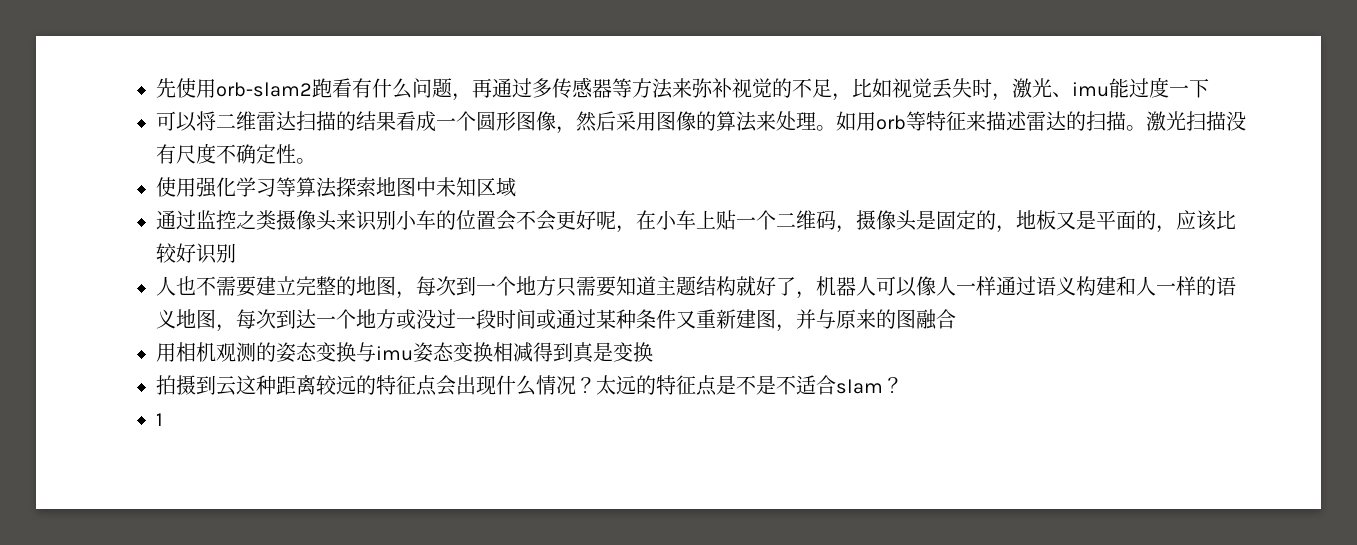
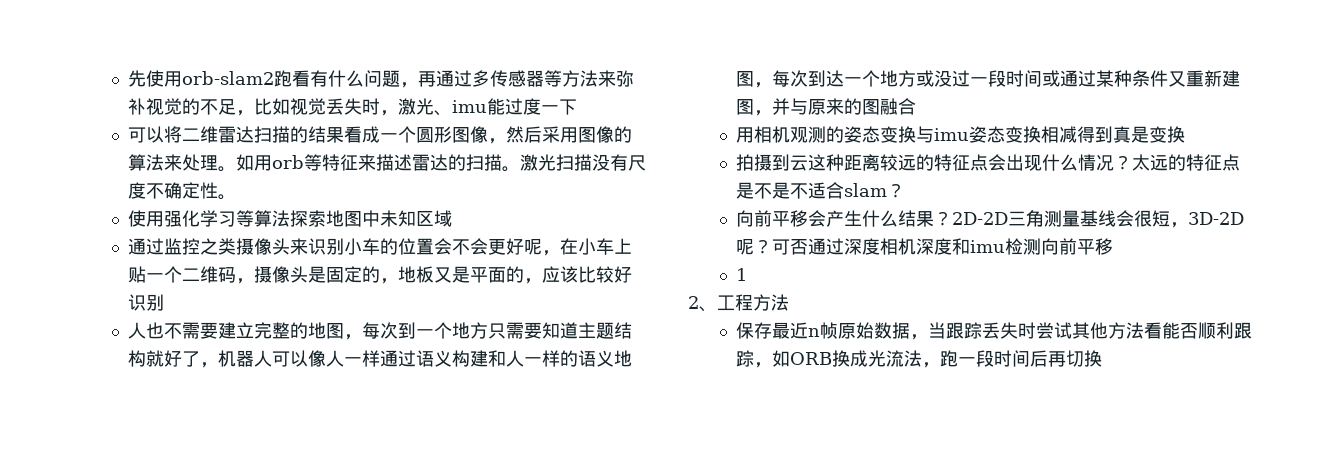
+ 向前平移会产生什么结果？2D-2D三角测量基线会很短，3D-2D呢？可否通过深度相机深度和imu检测向前平移
  1
+ 2、工程方法
+ 保存最近n帧原始数据，当跟踪丢失时尝试其他方法看能否顺利跟踪，如ORB换成光流法，跑一段时间后再切换

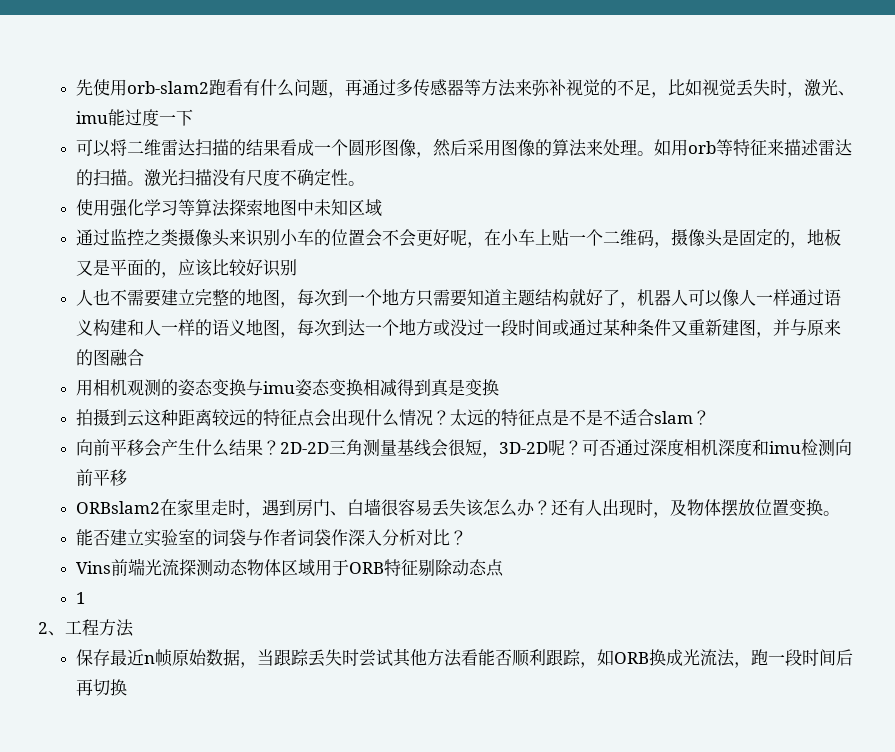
+ ORBslam2在家里走时，遇到房门、白墙很容易丢失该怎么办？还有人出现时，及物体摆放位置变换。
+ 能否建立实验室的词袋与作者词袋作深入分析对比？
+ Vins前端光流探测动态物体区域用于ORB特征剔除动态点

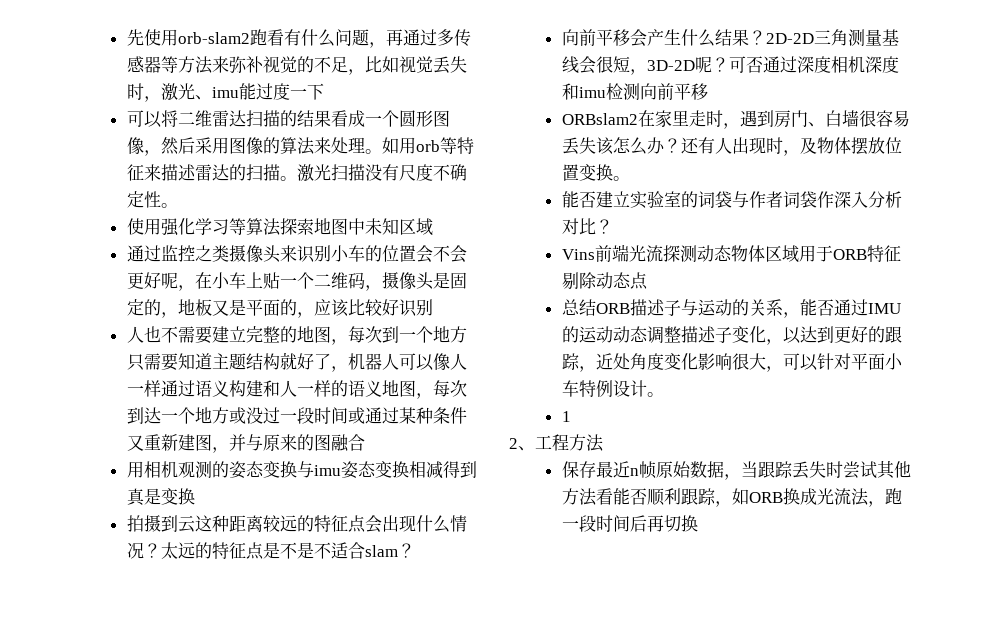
+ 总结ORB描述子与运动的关系，能否通过IMU的运动动态调整描述子变化，以达到更好的跟踪，近处角度变化影响很大，可以针对平面小车特例设计。

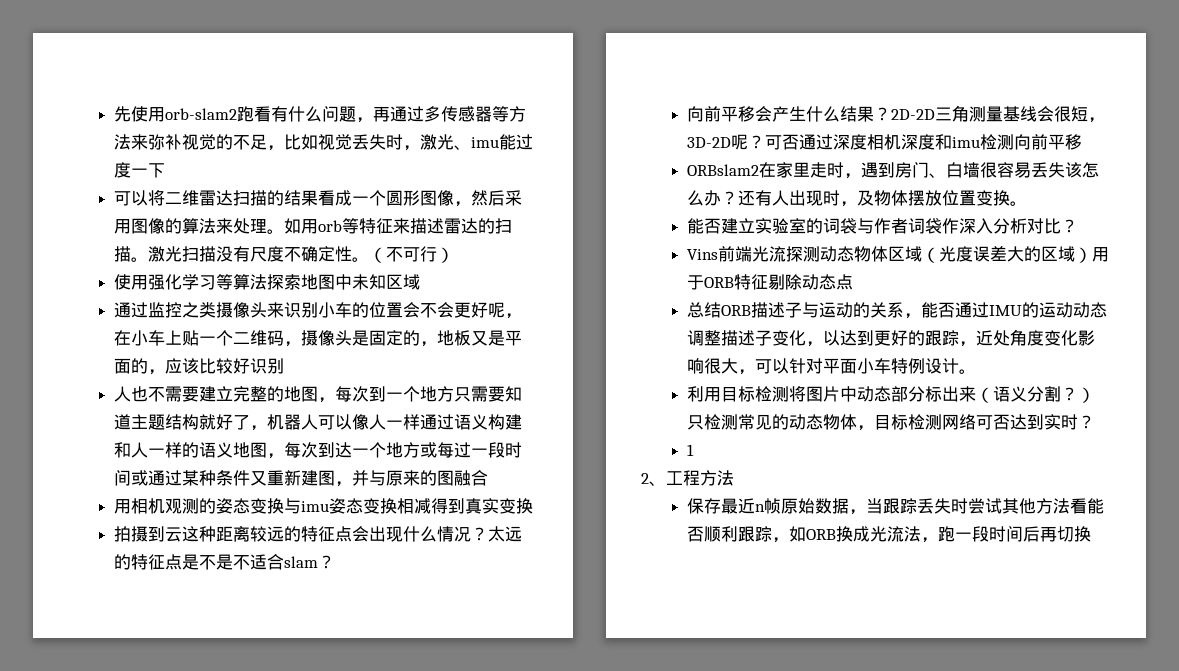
+ （不可行）
- 人也不需要建立完整的地图，每次到一个地方只需要知道主题结构就好了，机器人可以像人一样通过语义构建和人一样的语义地图，每次到达一个地方或没过一段时间或通过某种条件又重新建图，并与原来的图融合
+ 人也不需要建立完整的地图，每次到一个地方只需要知道主题结构就好了，机器人可以像人一样通过语义构建和人一样的语义地图，每次到达一个地方或每过一段时间或通过某种条件又重新建图，并与原来的图融合
- 用相机观测的姿态变换与imu姿态变换相减得到真是变换
+ 用相机观测的姿态变换与imu姿态变换相减得到真实变换
- Vins前端光流探测动态物体区域用于ORB特征剔除动态点
+ Vins前端光流探测动态物体区域（光度误差大的区域）用于ORB特征剔除动态点
+ 利用目标检测将图片中动态部分标出来（语义分割？）只检测常见的动态物体，目标检测网络可否达到实时？

